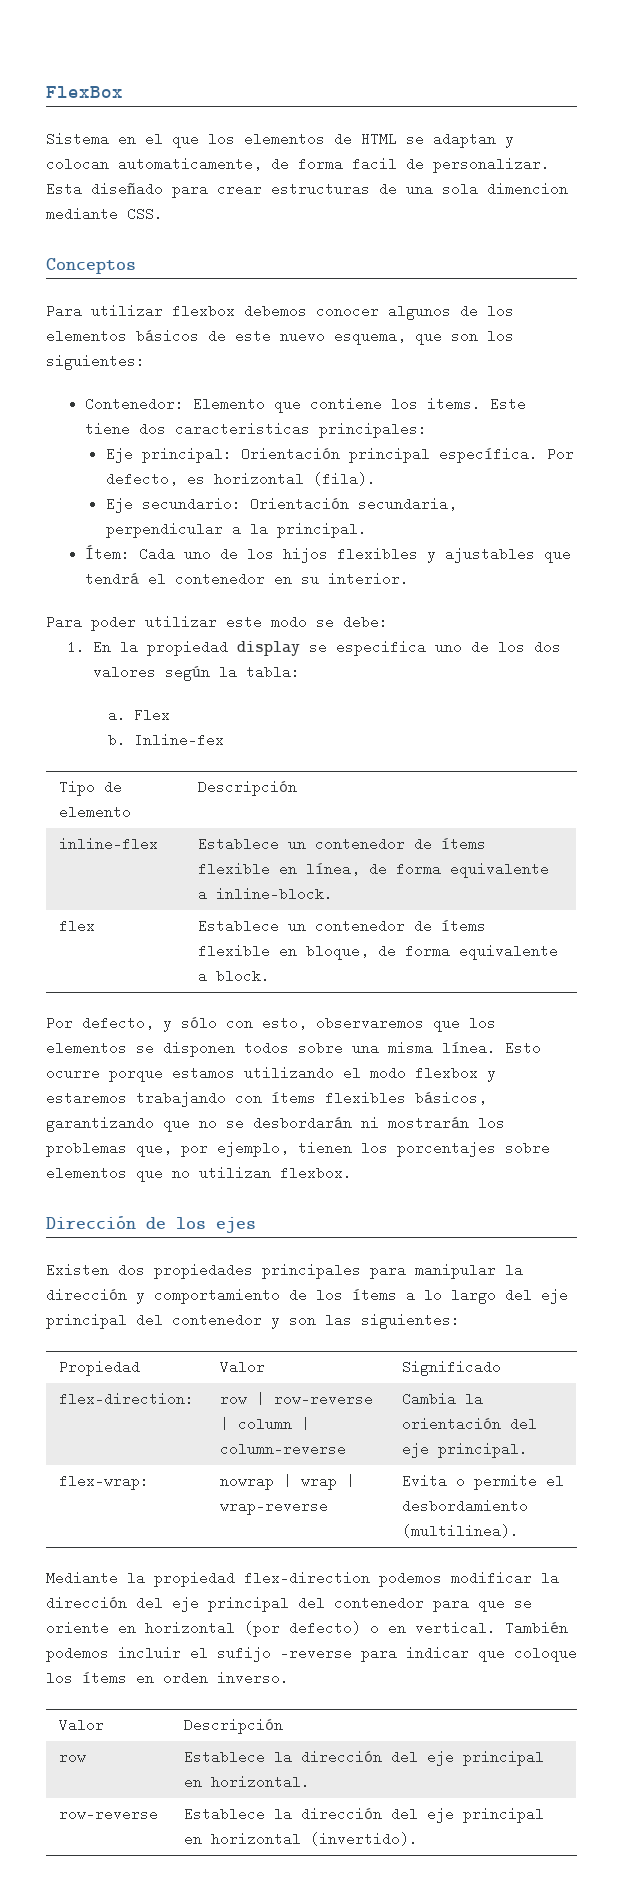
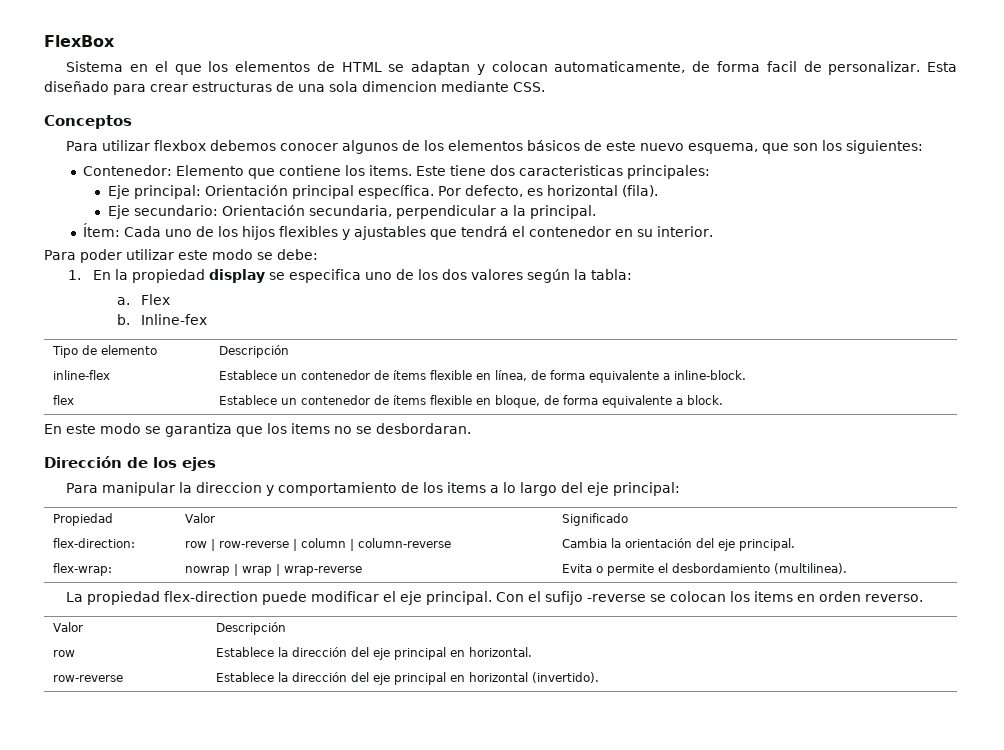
- Por defecto, y sólo con esto, observaremos que los elementos se disponen todos sobre una misma línea. Esto ocurre porque estamos utilizando el modo flexbox y estaremos trabajando con ítems flexibles básicos, garantizando que no se desbordarán ni mostrarán los problemas que, por ejemplo, tienen los porcentajes sobre elementos que no utilizan flexbox.
+ En este modo se garantiza que los items no se desbordaran.
- Existen dos propiedades principales para manipular la dirección y comportamiento de los ítems a lo largo del eje principal del contenedor y son las siguientes:
+ Para manipular la direccion y comportamiento de los items a lo largo del eje principal:
- Mediante la propiedad flex-direction podemos modificar la dirección del eje principal del contenedor para que se oriente en horizontal (por defecto) o en vertical. También podemos incluir el sufijo -reverse para indicar que coloque los ítems en orden inverso.
+ La propiedad flex-direction puede modificar el eje principal. Con el sufijo -reverse se colocan los items en orden reverso.

